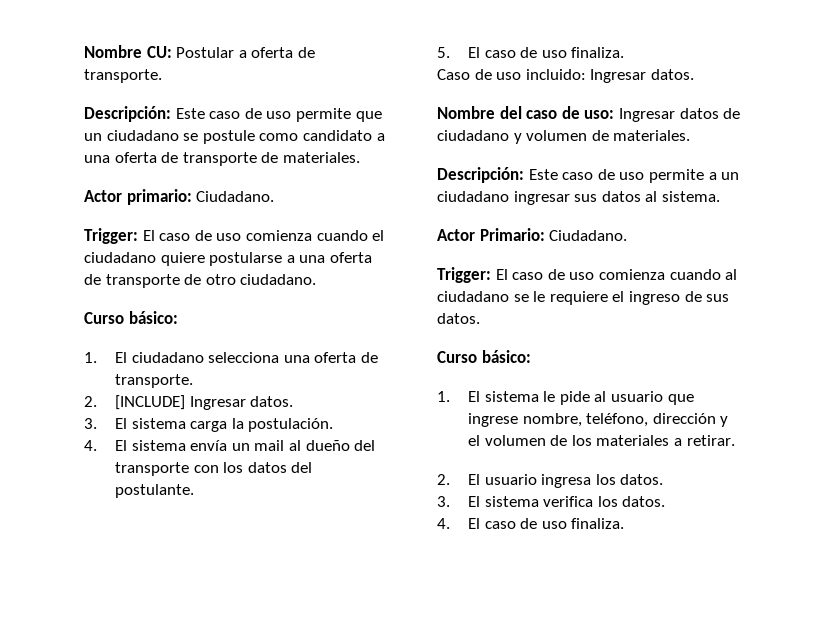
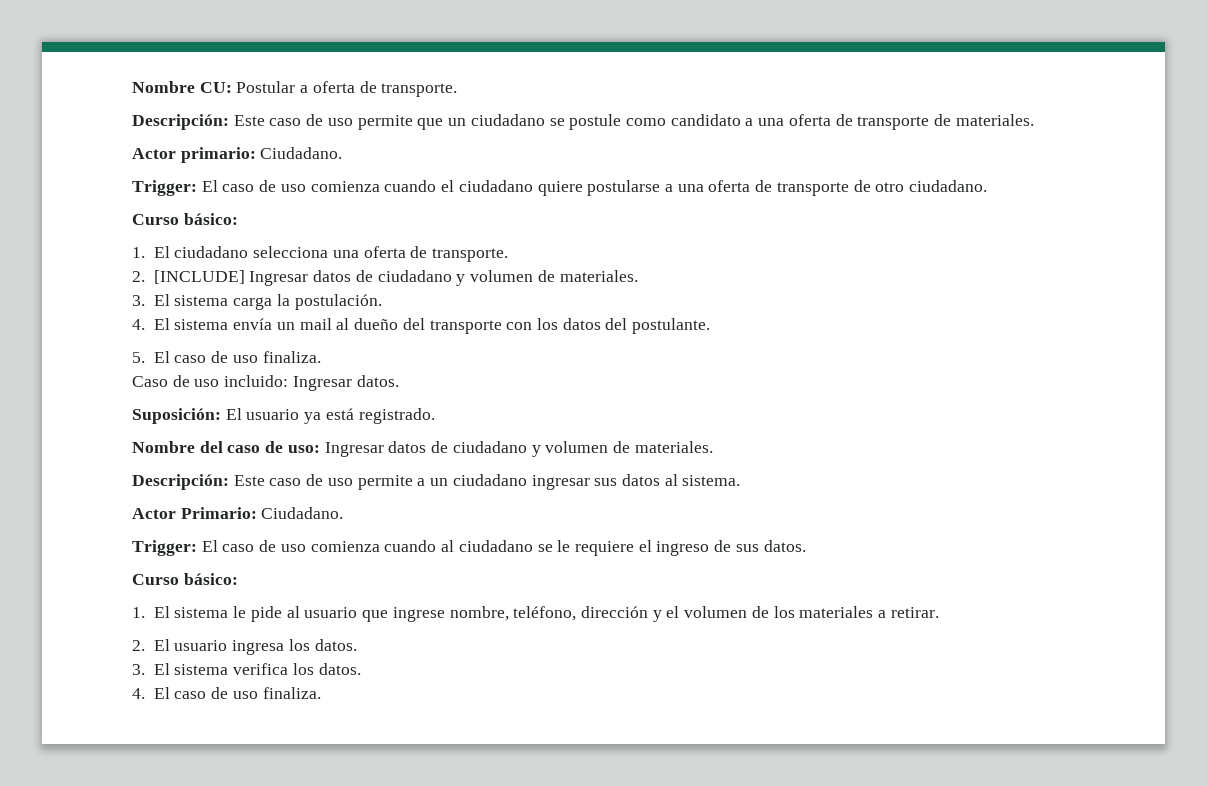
- 2. [INCLUDE] Ingresar datos.
+ 2. [INCLUDE] Ingresar datos de ciudadano y volumen de materiales.
+ Suposición: El usuario ya está registrado.

